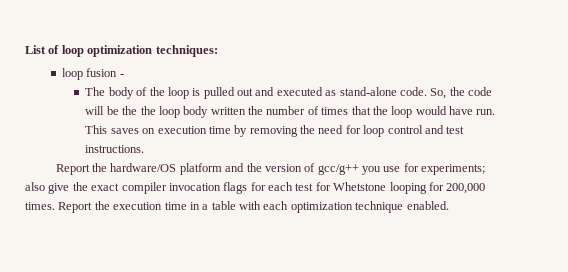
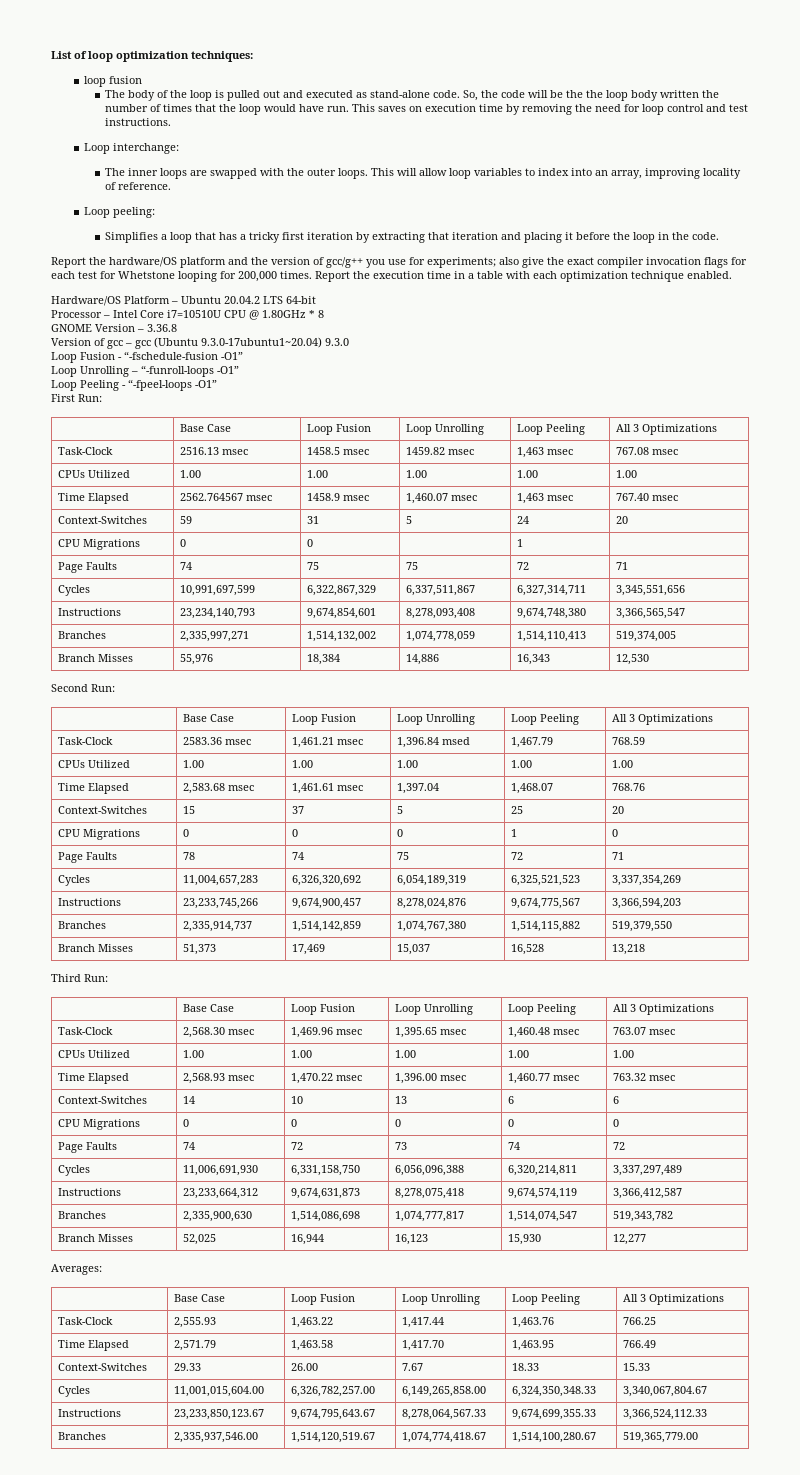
- loop fusion -
+ loop fusion
+ Loop interchange:
+ The inner loops are swapped with the outer loops. This will allow loop variables to index into an array, improving locality of reference.
+ Loop peeling:
+ Simplifies a loop that has a tricky first iteration by extracting that iteration and placing it before the loop in the code.
+ Hardware/OS Platform – Ubuntu 20.04.2 LTS 64-bit
+ Processor – Intel Core i7=10510U CPU @ 1.80GHz * 8
+ GNOME Version – 3.36.8
+ Version of gcc – gcc (Ubuntu 9.3.0-17ubuntu1~20.04) 9.3.0
+ Loop Fusion - “-fschedule-fusion -O1”
+ Loop Unrolling – “-funroll-loops -O1”
+ Loop Peeling - “-fpeel-loops -O1”
+ First Run:
+ | Base Case | Loop Fusion | Loop Unrolling | Loop Peeling | All 3 Optimizations
+ Task-Clock | 2516.13 msec | 1458.5 msec | 1459.82 msec | 1,463 msec | 767.08 msec
+ CPUs Utilized | 1.00 | 1.00 | 1.00 | 1.00 | 1.00
+ Time Elapsed | 2562.764567 msec | 1458.9 msec | 1,460.07 msec | 1,463 msec | 767.40 msec
+ Context-Switches | 59 | 31 | 5 | 24 | 20
+ CPU Migrations | 0 | 0 | | 1 |
+ Page Faults | 74 | 75 | 75 | 72 | 71
+ Cycles | 10,991,697,599 | 6,322,867,329 | 6,337,511,867 | 6,327,314,711 | 3,345,551,656
+ Instructions | 23,234,140,793 | 9,674,854,601 | 8,278,093,408 | 9,674,748,380 | 3,366,565,547
+ Branches | 2,335,997,271 | 1,514,132,002 | 1,074,778,059 | 1,514,110,413 | 519,374,005
+ Branch Misses | 55,976 | 18,384 | 14,886 | 16,343 | 12,530
+ Second Run:
+ | Base Case | Loop Fusion | Loop Unrolling | Loop Peeling | All 3 Optimizations
+ Task-Clock | 2583.36 msec | 1,461.21 msec | 1,396.84 msed | 1,467.79 | 768.59
+ CPUs Utilized | 1.00 | 1.00 | 1.00 | 1.00 | 1.00
+ Time Elapsed | 2,583.68 msec | 1,461.61 msec | 1,397.04 | 1,468.07 | 768.76
+ Context-Switches | 15 | 37 | 5 | 25 | 20
+ CPU Migrations | 0 | 0 | 0 | 1 | 0
+ Page Faults | 78 | 74 | 75 | 72 | 71
+ Cycles | 11,004,657,283 | 6,326,320,692 | 6,054,189,319 | 6,325,521,523 | 3,337,354,269
+ Instructions | 23,233,745,266 | 9,674,900,457 | 8,278,024,876 | 9,674,775,567 | 3,366,594,203
+ Branches | 2,335,914,737 | 1,514,142,859 | 1,074,767,380 | 1,514,115,882 | 519,379,550
+ Branch Misses | 51,373 | 17,469 | 15,037 | 16,528 | 13,218
+ Third Run:
+ | Base Case | Loop Fusion | Loop Unrolling | Loop Peeling | All 3 Optimizations
+ Task-Clock | 2,568.30 msec | 1,469.96 msec | 1,395.65 msec | 1,460.48 msec | 763.07 msec
+ CPUs Utilized | 1.00 | 1.00 | 1.00 | 1.00 | 1.00
+ Time Elapsed | 2,568.93 msec | 1,470.22 msec | 1,396.00 msec | 1,460.77 msec | 763.32 msec
+ Context-Switches | 14 | 10 | 13 | 6 | 6
+ CPU Migrations | 0 | 0 | 0 | 0 | 0
+ Page Faults | 74 | 72 | 73 | 74 | 72
+ Cycles | 11,006,691,930 | 6,331,158,750 | 6,056,096,388 | 6,320,214,811 | 3,337,297,489
+ Instructions | 23,233,664,312 | 9,674,631,873 | 8,278,075,418 | 9,674,574,119 | 3,366,412,587
+ Branches | 2,335,900,630 | 1,514,086,698 | 1,074,777,817 | 1,514,074,547 | 519,343,782
+ Branch Misses | 52,025 | 16,944 | 16,123 | 15,930 | 12,277
+ Averages:
+ | Base Case | Loop Fusion | Loop Unrolling | Loop Peeling | All 3 Optimizations
+ Task-Clock | 2,555.93 | 1,463.22 | 1,417.44 | 1,463.76 | 766.25
+ Time Elapsed | 2,571.79 | 1,463.58 | 1,417.70 | 1,463.95 | 766.49
+ Context-Switches | 29.33 | 26.00 | 7.67 | 18.33 | 15.33
+ Cycles | 11,001,015,604.00 | 6,326,782,257.00 | 6,149,265,858.00 | 6,324,350,348.33 | 3,340,067,804.67
+ Instructions | 23,233,850,123.67 | 9,674,795,643.67 | 8,278,064,567.33 | 9,674,699,355.33 | 3,366,524,112.33
+ Branches | 2,335,937,546.00 | 1,514,120,519.67 | 1,074,774,418.67 | 1,514,100,280.67 | 519,365,779.00

